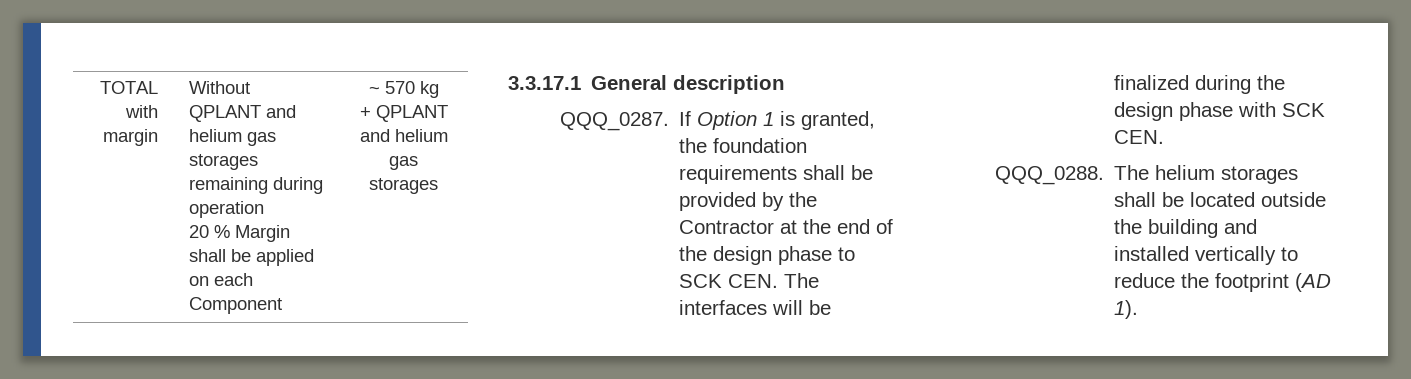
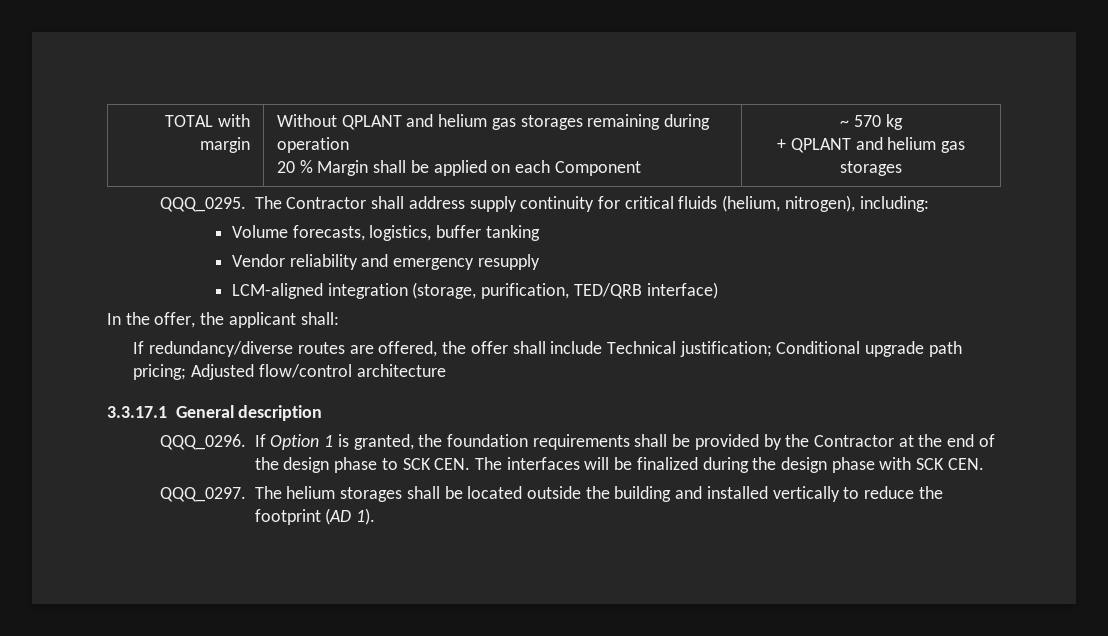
+ QQQ_0295. The Contractor shall address supply continuity for critical fluids (helium, nitrogen), including:
+ Volume forecasts, logistics, buffer tanking
+ Vendor reliability and emergency resupply
+ LCM-aligned integration (storage, purification, TED/QRB interface)
+ In the offer, the applicant shall:
+ If redundancy/diverse routes are offered, the offer shall include Technical justification; Conditional upgrade path pricing; Adjusted flow/control architecture
- QQQ_0287.
+ QQQ_0296.
- QQQ_0288.
+ QQQ_0297.

